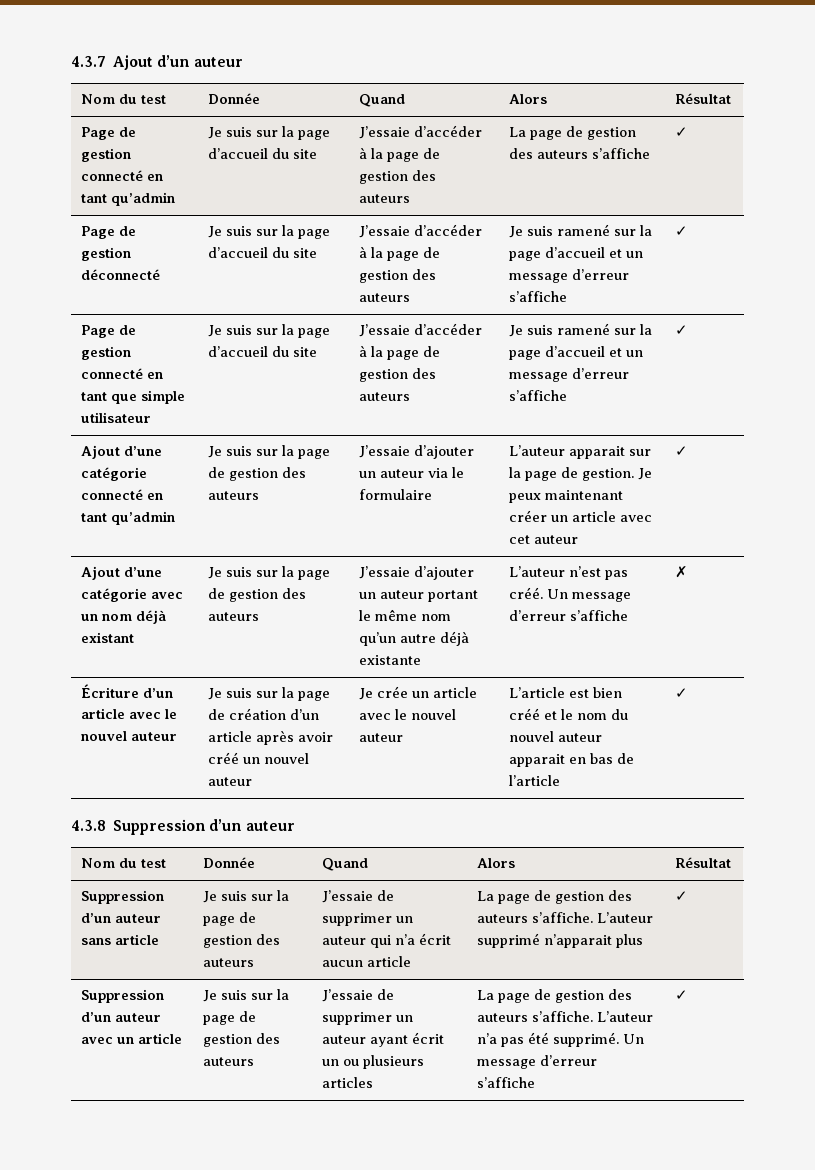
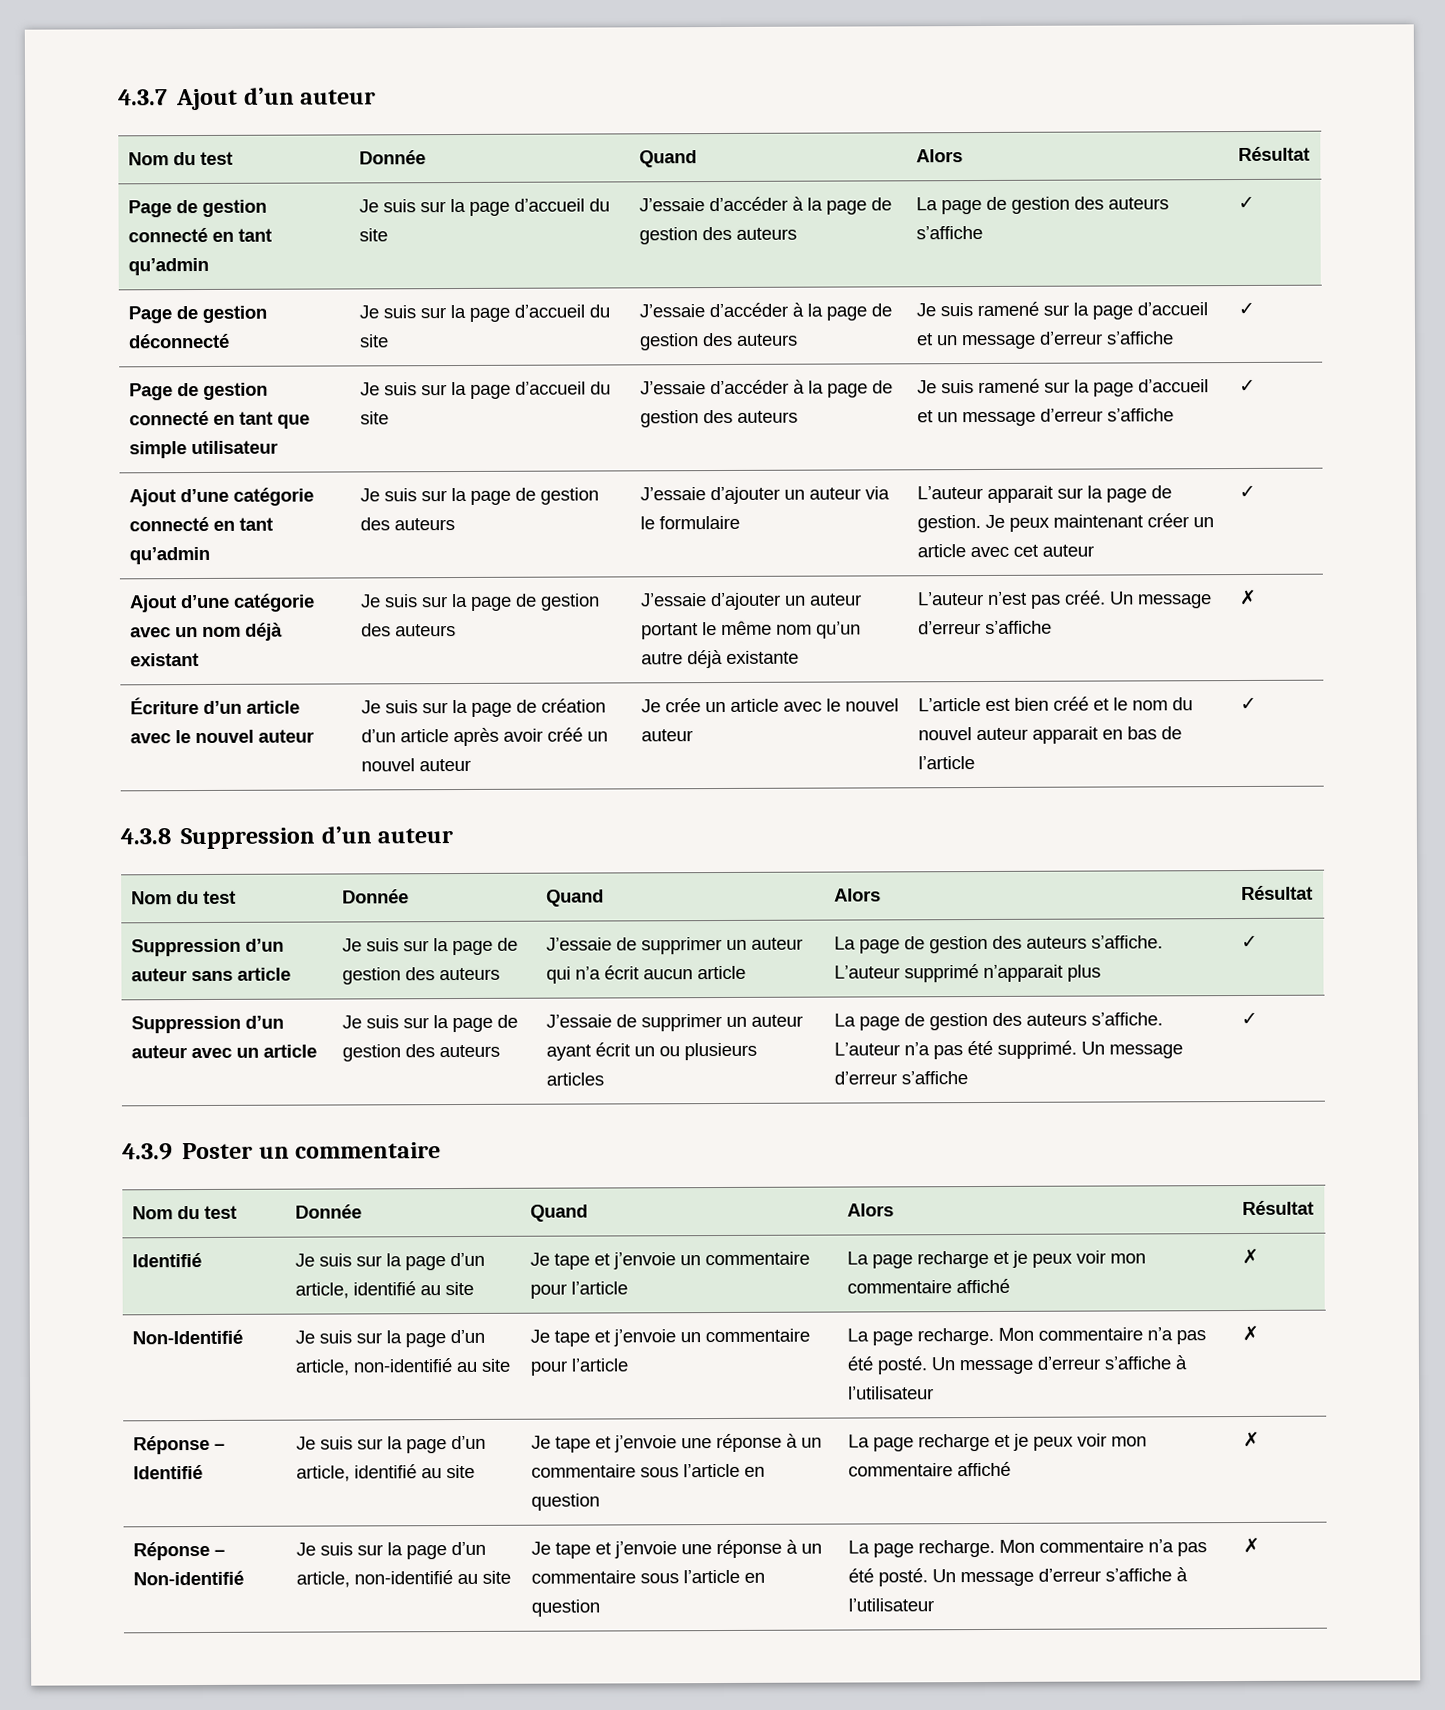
+ 4.3.9 Poster un commentaire
+ Nom du test | Donnée | Quand | Alors | Résultat
+ Identifié | Je suis sur la page d’un article, identifié au site | Je tape et j’envoie un commentaire pour l’article | La page recharge et je peux voir mon commentaire affiché | ✗
+ Non-Identifié | Je suis sur la page d’un article, non-identifié au site | Je tape et j’envoie un commentaire pour l’article | La page recharge. Mon commentaire n’a pas été posté. Un message d’erreur s’affiche à l’utilisateur | ✗
+ Réponse – Identifié | Je suis sur la page d’un article, identifié au site | Je tape et j’envoie une réponse à un commentaire sous l’article en question | La page recharge et je peux voir mon commentaire affiché | ✗
+ Réponse – Non-identifié | Je suis sur la page d’un article, non-identifié au site | Je tape et j’envoie une réponse à un commentaire sous l’article en question | La page recharge. Mon commentaire n’a pas été posté. Un message d’erreur s’affiche à l’utilisateur | ✗

